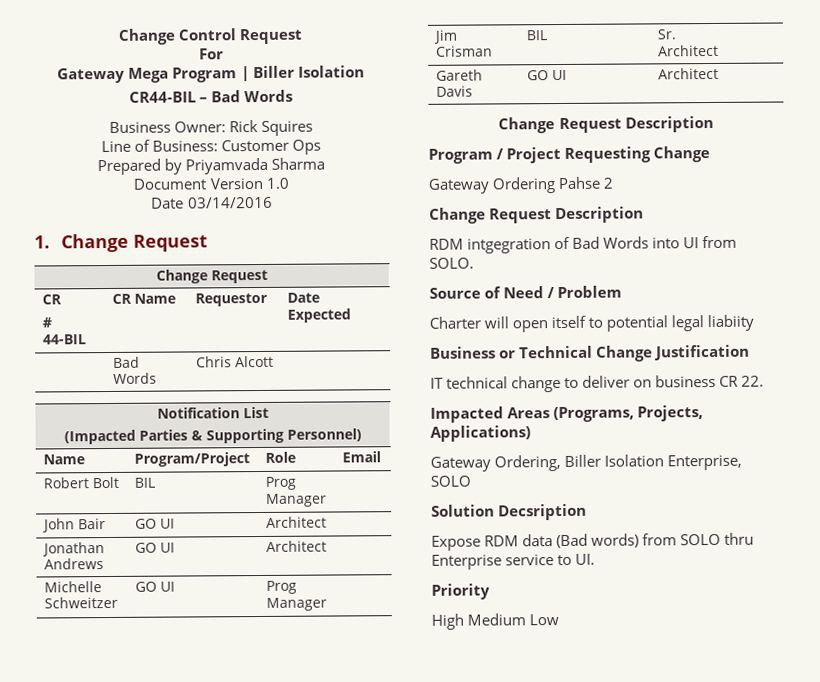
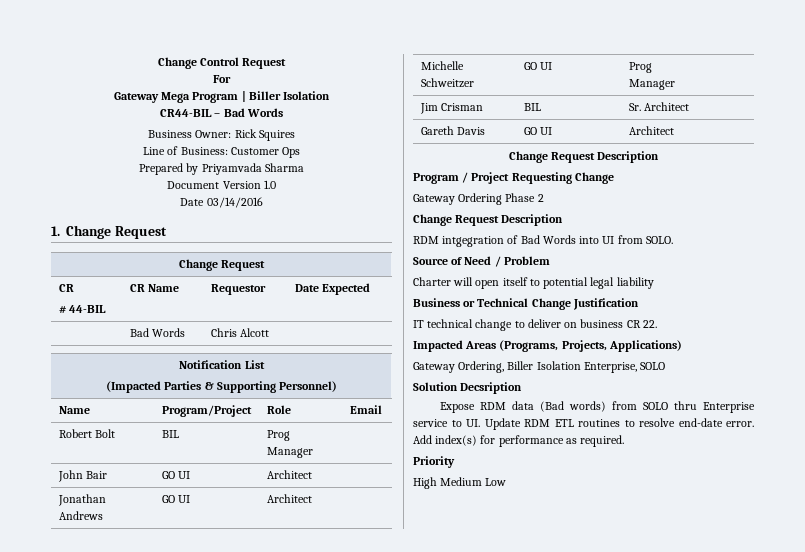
- Gateway Ordering Pahse 2
+ Gateway Ordering Phase 2
- Charter will open itself to potential legal liabiity
+ Charter will open itself to potential legal liability
- Expose RDM data (Bad words) from SOLO thru Enterprise service to UI.
+ Expose RDM data (Bad words) from SOLO thru Enterprise service to UI. Update RDM ETL routines to resolve end-date error. Add index(s) for performance as required.

